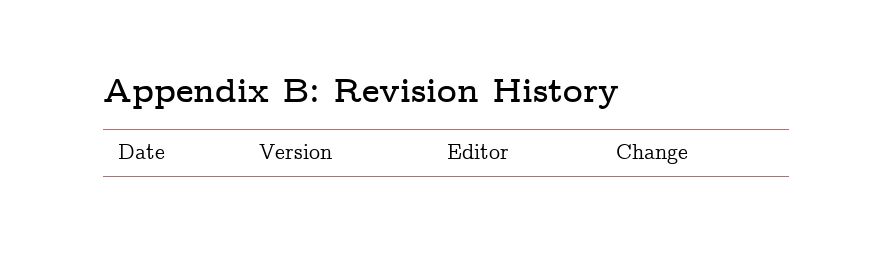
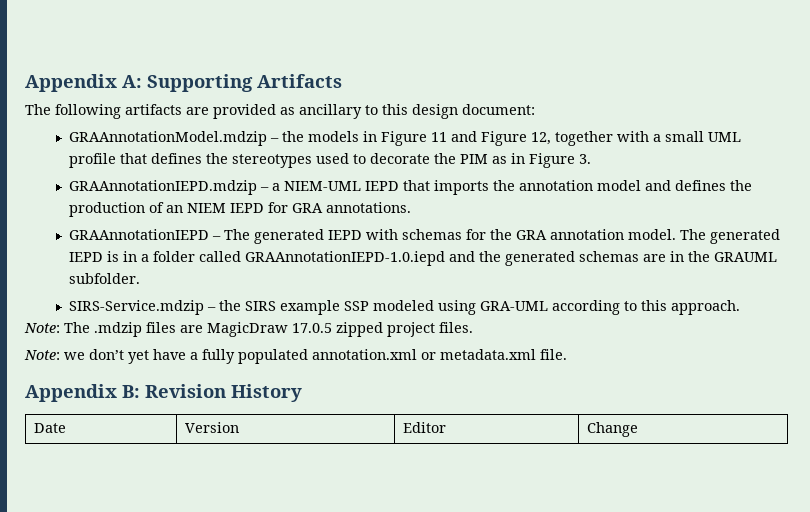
+ Appendix A: Supporting Artifacts
+ The following artifacts are provided as ancillary to this design document:
+ GRAAnnotationModel.mdzip – the models in Figure 11 and Figure 12, together with a small UML profile that defines the stereotypes used to decorate the PIM as in Figure 3.
+ GRAAnnotationIEPD.mdzip – a NIEM-UML IEPD that imports the annotation model and defines the production of an NIEM IEPD for GRA annotations.
+ GRAAnnotationIEPD – The generated IEPD with schemas for the GRA annotation model. The generated IEPD is in a folder called GRAAnnotationIEPD-1.0.iepd and the generated schemas are in the GRAUML subfolder.
+ SIRS-Service.mdzip – the SIRS example SSP modeled using GRA-UML according to this approach.
+ Note: The .mdzip files are MagicDraw 17.0.5 zipped project files.
+ Note: we don’t yet have a fully populated annotation.xml or metadata.xml file.

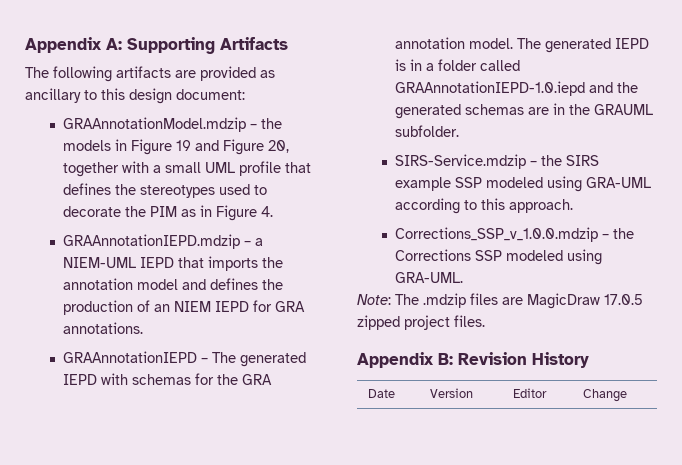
- GRAAnnotationModel.mdzip – the models in Figure 11 and Figure 12, together with a small UML profile that defines the stereotypes used to decorate the PIM as in Figure 3.
+ GRAAnnotationModel.mdzip – the models in Figure 19 and Figure 20, together with a small UML profile that defines the stereotypes used to decorate the PIM as in Figure 4.
+ Corrections_SSP_v_1.0.0.mdzip – the Corrections SSP modeled using GRA-UML.
- Note: we don’t yet have a fully populated annotation.xml or metadata.xml file.

